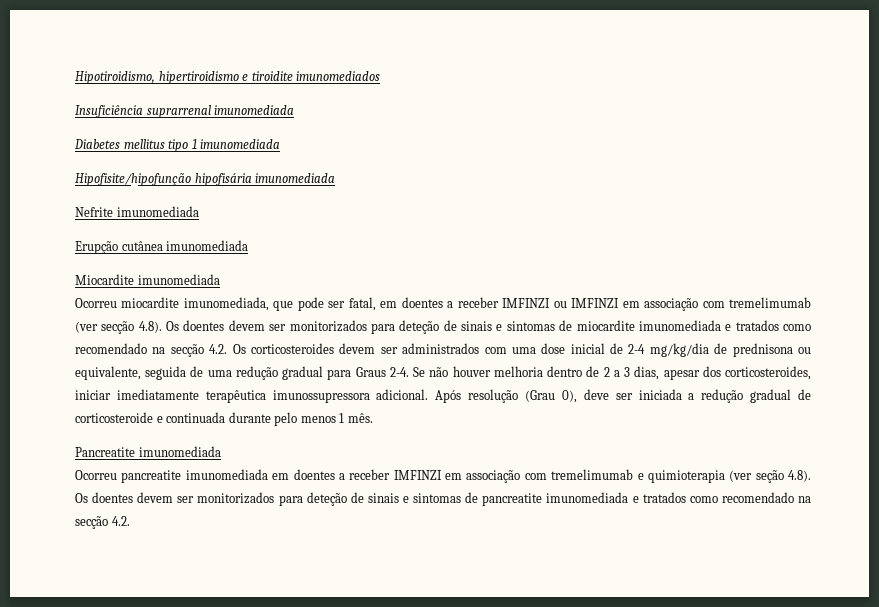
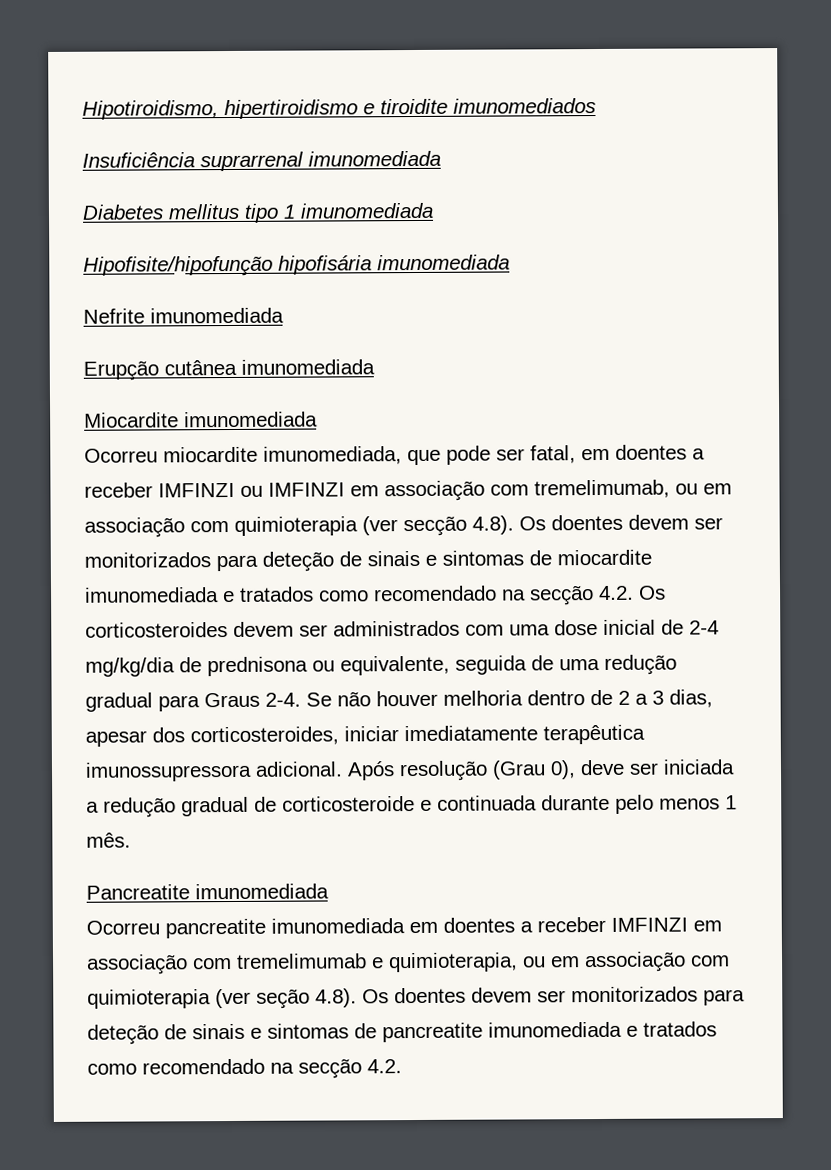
- Ocorreu miocardite imunomediada, que pode ser fatal, em doentes a receber IMFINZI ou IMFINZI em associação com tremelimumab (ver secção 4.8). Os doentes devem ser monitorizados para deteção de sinais e sintomas de miocardite imunomediada e tratados como recomendado na secção 4.2. Os corticosteroides devem ser administrados com uma dose inicial de 2-4 mg/kg/dia de prednisona ou equivalente, seguida de uma redução gradual para Graus 2-4.
+ Ocorreu miocardite imunomediada, que pode ser fatal, em doentes a receber IMFINZI ou IMFINZI em associação com tremelimumab, ou em associação com quimioterapia (ver secção 4.8). Os doentes devem ser monitorizados para deteção de sinais e sintomas de miocardite imunomediada e tratados como recomendado na secção 4.2. Os corticosteroides devem ser administrados com uma dose inicial de 2-4 mg/kg/dia de prednisona ou equivalente, seguida de uma redução gradual para Graus 2-4.
- Ocorreu pancreatite imunomediada em doentes a receber IMFINZI em associação com tremelimumab e quimioterapia (ver seção 4.8). Os doentes devem ser monitorizados para deteção de sinais e sintomas de pancreatite imunomediada e tratados como recomendado na secção 4.2.
+ Ocorreu pancreatite imunomediada em doentes a receber IMFINZI em associação com tremelimumab e quimioterapia, ou em associação com quimioterapia (ver seção 4.8). Os doentes devem ser monitorizados para deteção de sinais e sintomas de pancreatite imunomediada e tratados como recomendado na secção 4.2.

